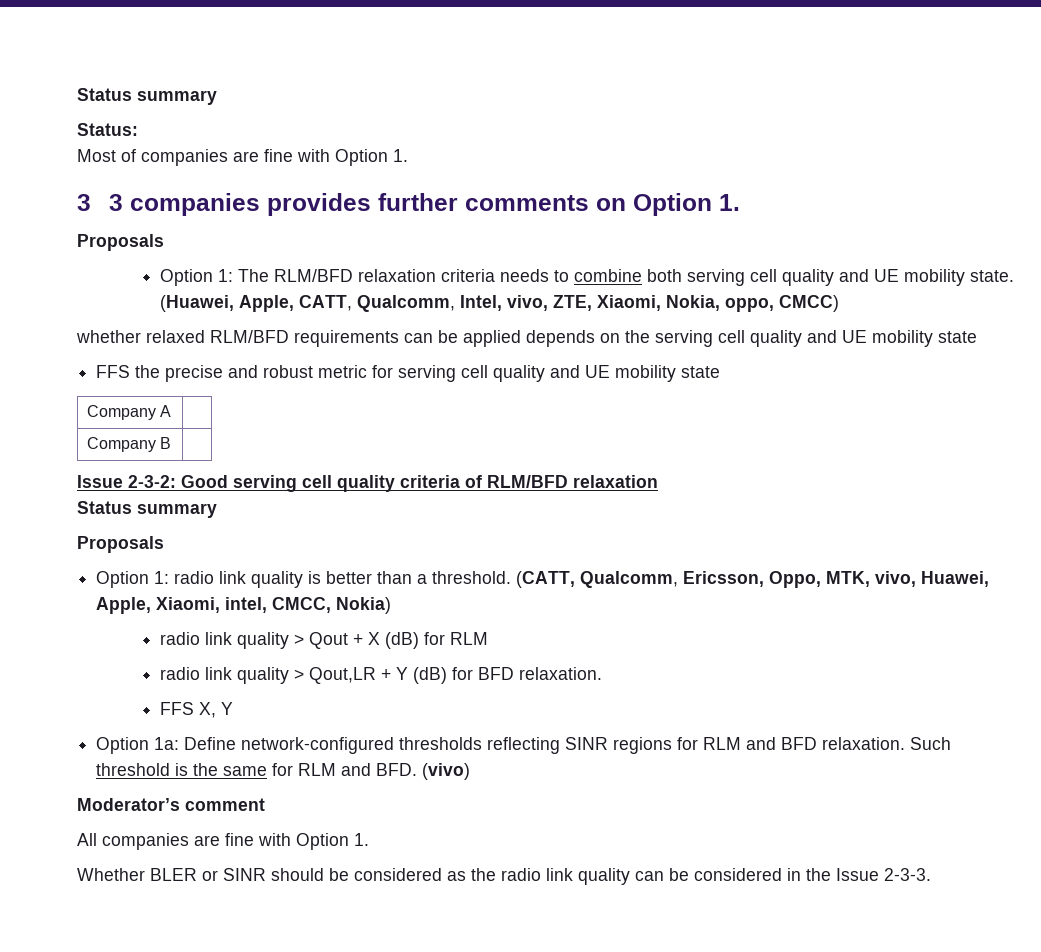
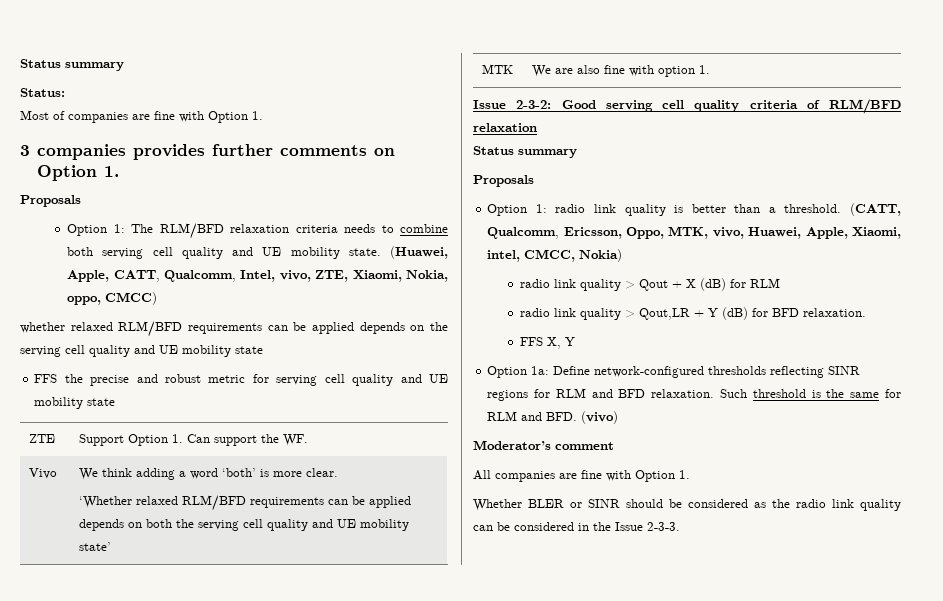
- 3 3 companies provides further comments on Option 1.
+ 3 companies provides further comments on Option 1.
- Company A |
- Company B |
+ ZTE | Support Option 1. Can support the WF.
+ Vivo | We think adding a word ‘both’ is more clear.
+ ‘Whether relaxed RLM/BFD requirements can be applied depends on both the serving cell quality and UE mobility state’
+ MTK | We are also fine with option 1.

